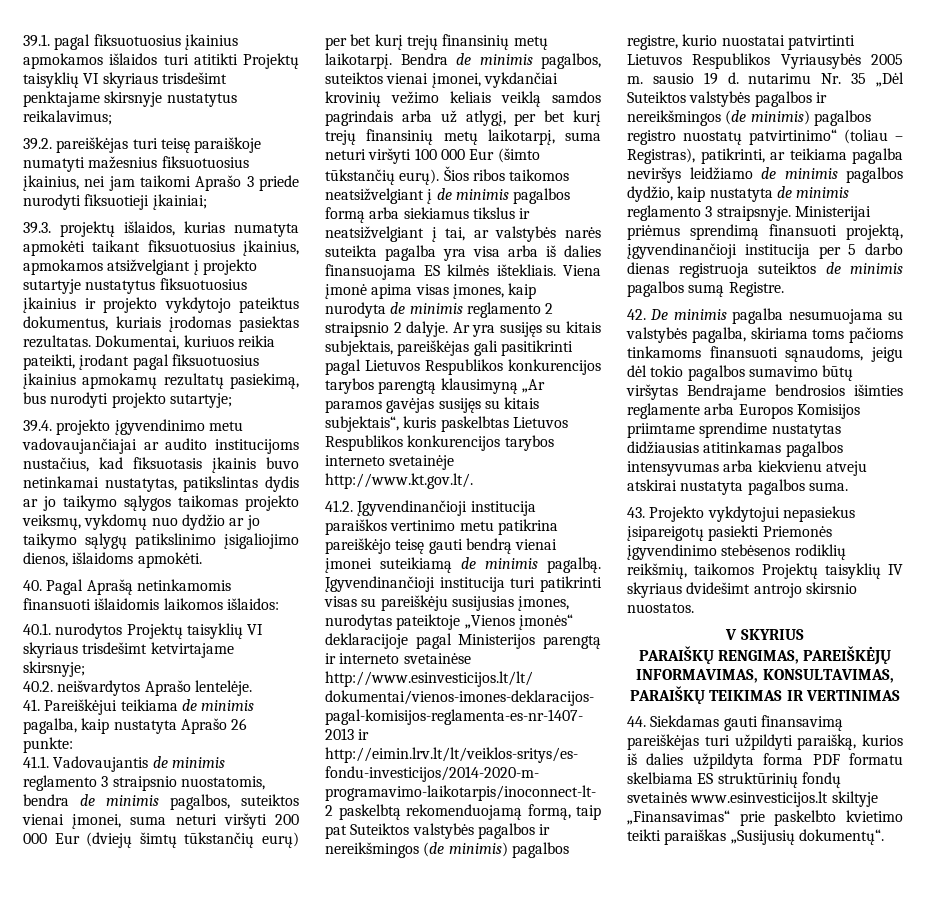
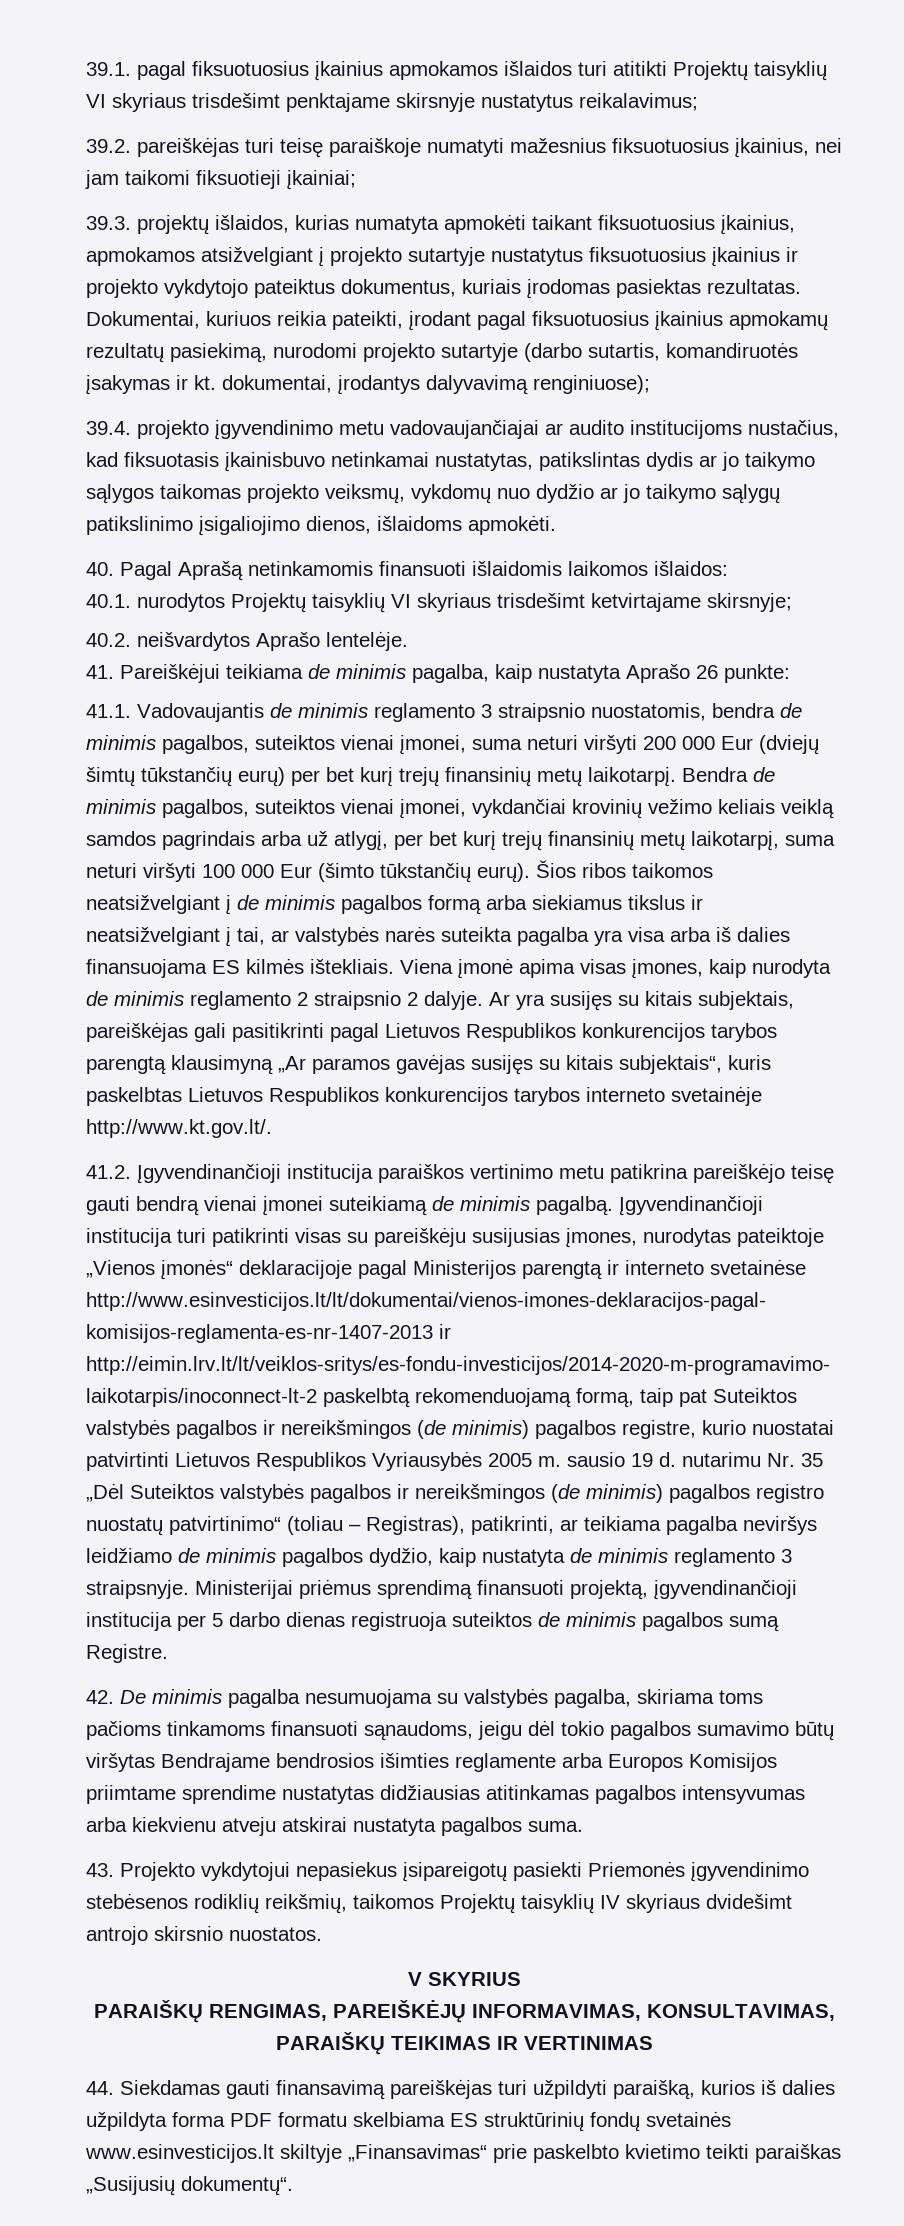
- 39.2. pareiškėjas turi teisę paraiškoje numatyti mažesnius fiksuotuosius įkainius, nei jam taikomi Aprašo 3 priede nurodyti fiksuotieji įkainiai;
+ 39.2. pareiškėjas turi teisę paraiškoje numatyti mažesnius fiksuotuosius įkainius, nei jam taikomi fiksuotieji įkainiai;
- Dokumentai, kuriuos reikia pateikti, įrodant pagal fiksuotuosius įkainius apmokamų rezultatų pasiekimą, bus nurodyti projekto sutartyje;
+ Dokumentai, kuriuos reikia pateikti, įrodant pagal fiksuotuosius įkainius apmokamų rezultatų pasiekimą, nurodomi projekto sutartyje (darbo sutartis, komandiruotės įsakymas ir kt. dokumentai, įrodantys dalyvavimą renginiuose);
- 39.4. projekto įgyvendinimo metu vadovaujančiajai ar audito institucijoms nustačius, kad fiksuotasis įkainis buvo netinkamai nustatytas, patikslintas dydis ar jo taikymo sąlygos taikomas projekto veiksmų, vykdomų nuo dydžio ar jo taikymo sąlygų patikslinimo įsigaliojimo dienos, išlaidoms apmokėti.
+ 39.4. projekto įgyvendinimo metu vadovaujančiajai ar audito institucijoms nustačius, kad fiksuotasis įkainisbuvo netinkamai nustatytas, patikslintas dydis ar jo taikymo sąlygos taikomas projekto veiksmų, vykdomų nuo dydžio ar jo taikymo sąlygų patikslinimo įsigaliojimo dienos, išlaidoms apmokėti.

